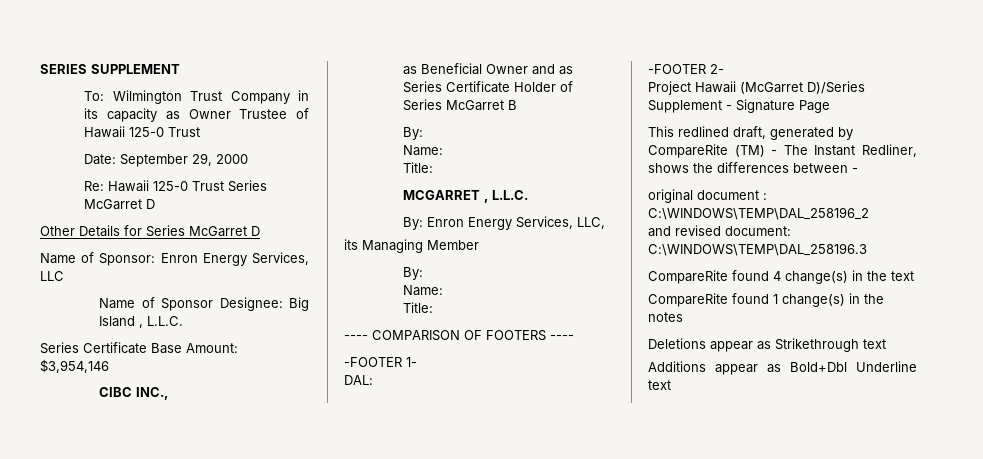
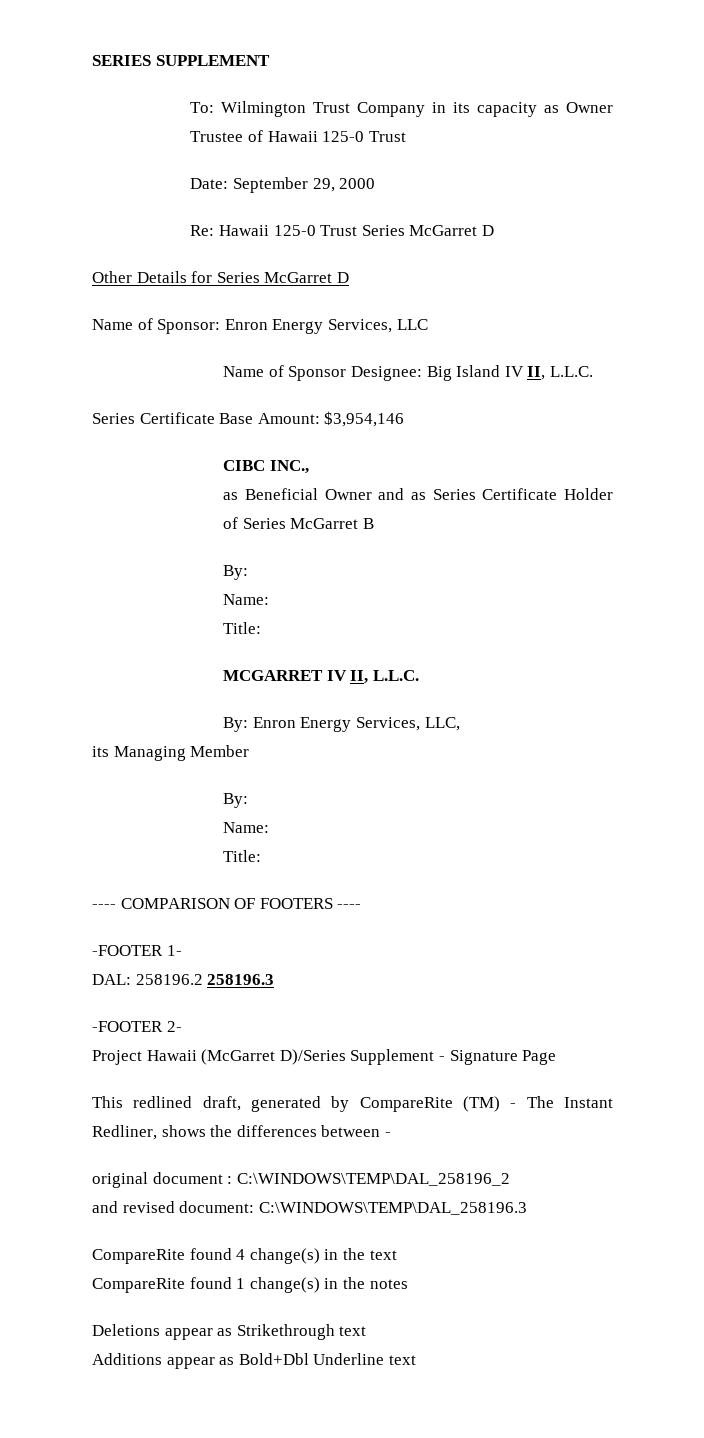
- Name of Sponsor Designee: Big Island , L.L.C.
+ Name of Sponsor Designee: Big Island IV II, L.L.C.
- MCGARRET , L.L.C.
+ MCGARRET IV II, L.L.C.
- DAL:
+ DAL: 258196.2 258196.3

